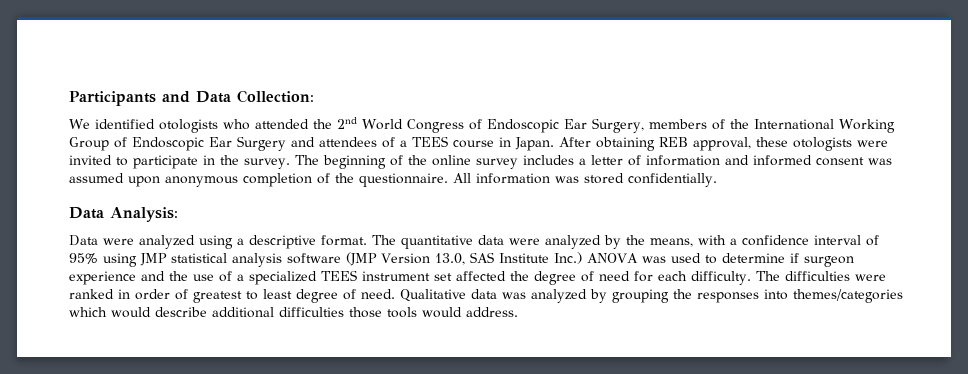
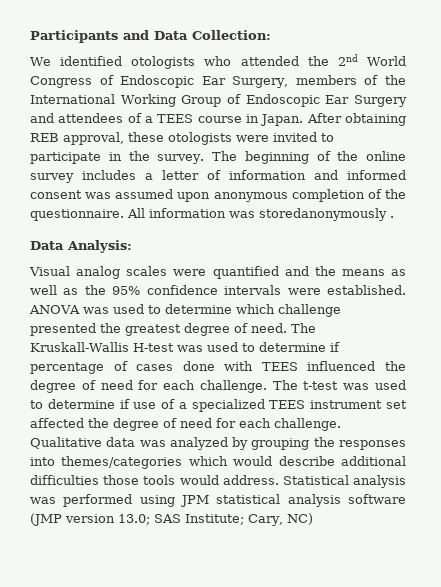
- All information was stored confidentially.
+ All information was storedanonymously .
- Data were analyzed using a descriptive format. The quantitative data were analyzed by the means, with a confidence interval of 95% using JMP statistical analysis software (JMP Version 13.0, SAS Institute Inc.) ANOVA was used to determine if surgeon experience and the use of a specialized TEES instrument set affected the degree of need for each difficulty. The difficulties were ranked in order of greatest to least degree of need.
+ Visual analog scales were quantified and the means as well as the 95% confidence intervals were established. ANOVA was used to determine which challenge presented the greatest degree of need. The Kruskall-Wallis H-test was used to determine if percentage of cases done with TEES influenced the degree of need for each challenge. The t-test was used to determine if use of a specialized TEES instrument set affected the degree of need for each challenge.
+ Statistical analysis was performed using JPM statistical analysis software (JMP version 13.0; SAS Institute; Cary, NC)

